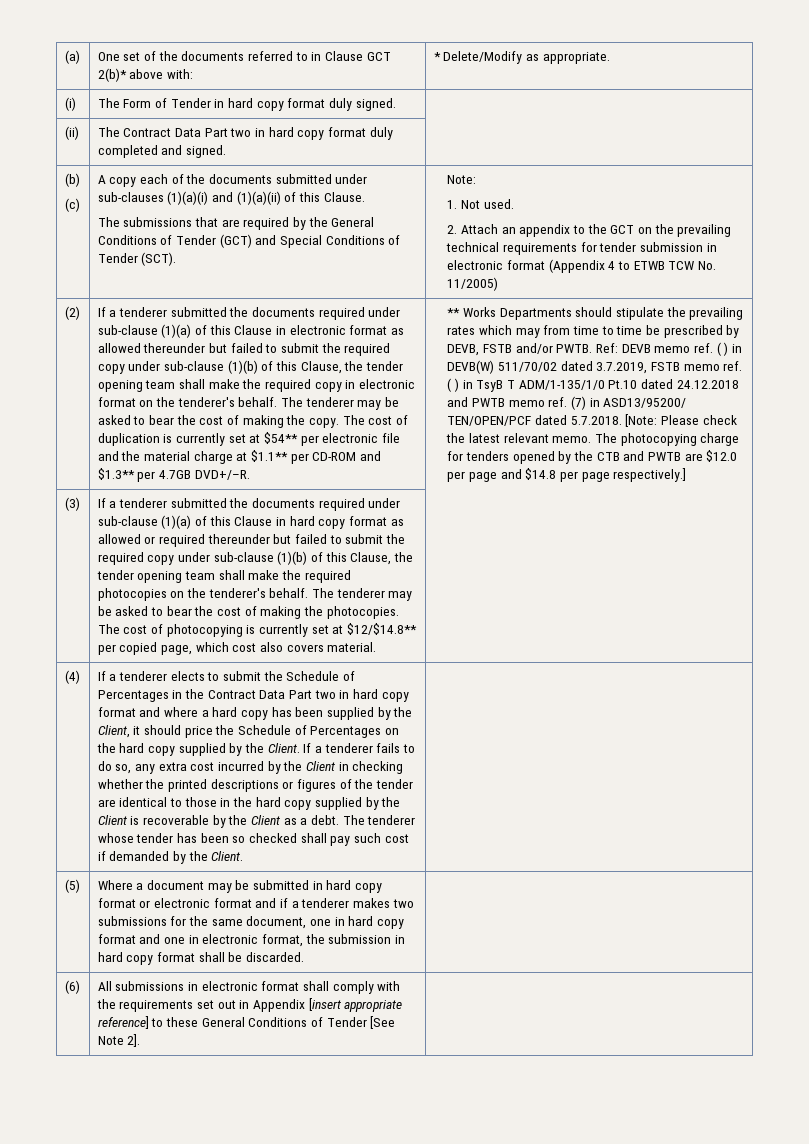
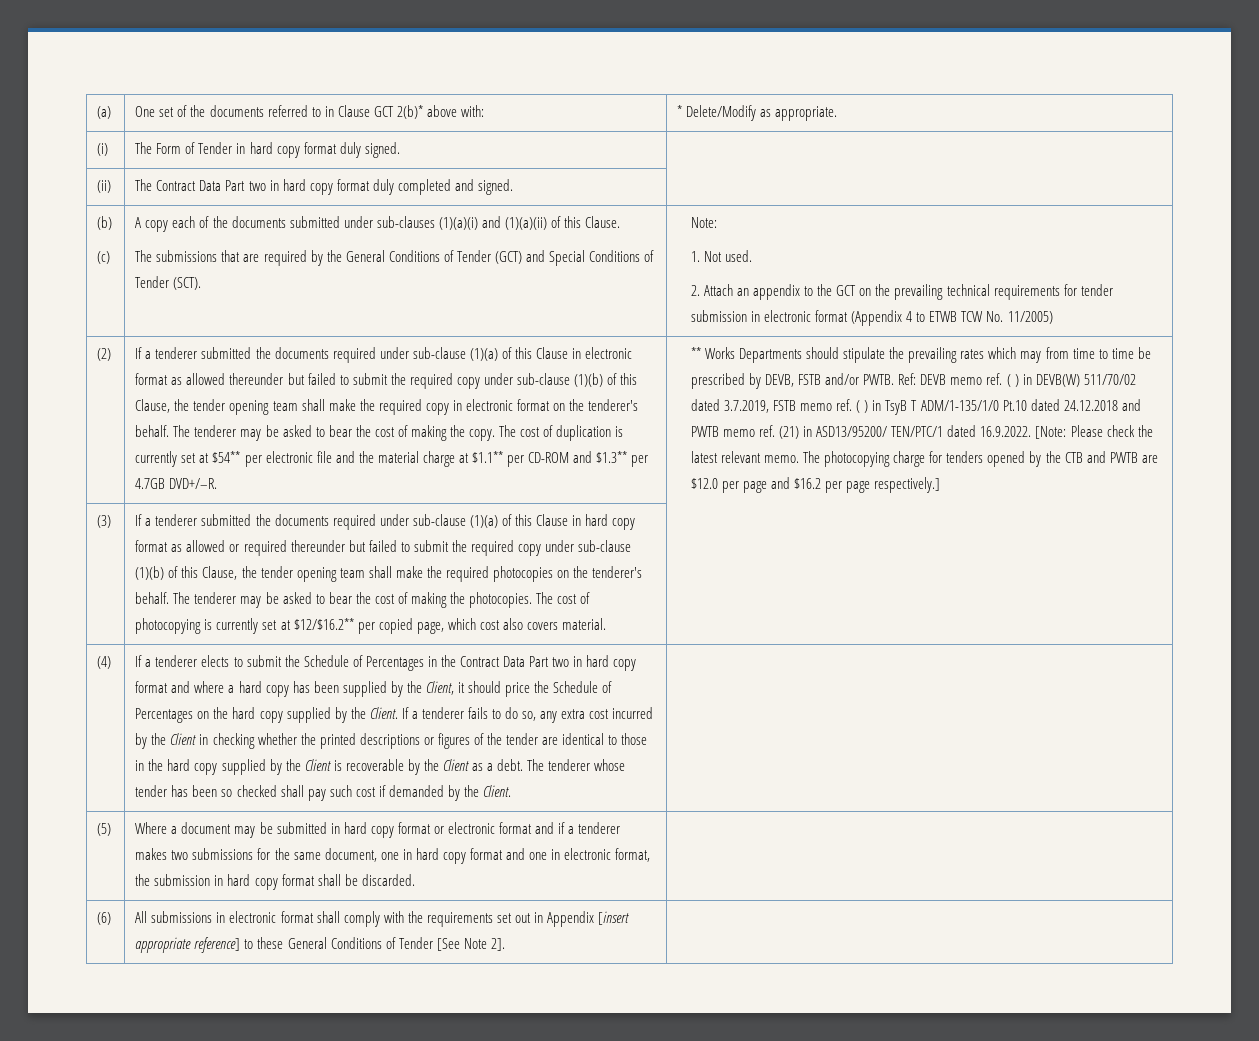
- Ref: DEVB memo ref. ( ) in DEVB(W) 511/70/02 dated 3.7.2019, FSTB memo ref. ( ) in TsyB T ADM/1-135/1/0 Pt.10 dated 24.12.2018 and PWTB memo ref. (7) in ASD13/95200/ TEN/OPEN/PCF dated 5.7.2018. [Note: Please check the latest relevant memo.
+ Ref: DEVB memo ref. ( ) in DEVB(W) 511/70/02 dated 3.7.2019, FSTB memo ref. ( ) in TsyB T ADM/1-135/1/0 Pt.10 dated 24.12.2018 and PWTB memo ref. (21) in ASD13/95200/ TEN/PTC/1 dated 16.9.2022. [Note: Please check the latest relevant memo.
- The photocopying charge for tenders opened by the CTB and PWTB are $12.0 per page and $14.8 per page respectively.]
+ The photocopying charge for tenders opened by the CTB and PWTB are $12.0 per page and $16.2 per page respectively.]
- The cost of photocopying is currently set at $12/$14.8** per copied page, which cost also covers material.
+ The cost of photocopying is currently set at $12/$16.2** per copied page, which cost also covers material.

